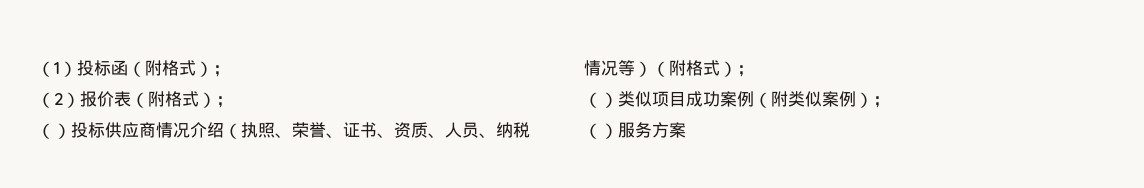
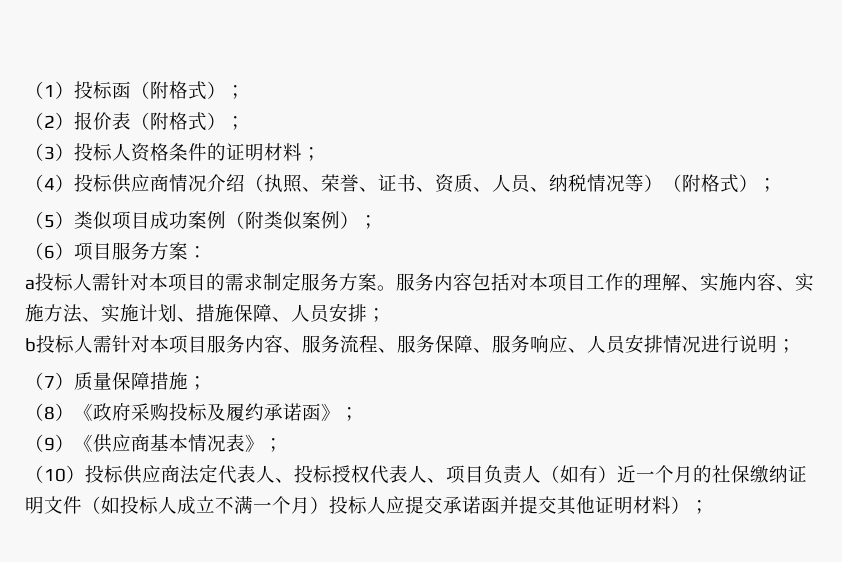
- （）投标供应商情况介绍（执照、荣誉、证书、资质、人员、纳税情况等）（附格式）；
+ （3）投标人资格条件的证明材料；
+ （4）投标供应商情况介绍（执照、荣誉、证书、资质、人员、纳税情况等）（附格式）；
- （）类似项目成功案例（附类似案例）；
+ （5）类似项目成功案例（附类似案例）；
- （）服务方案
+ （6）项目服务方案：
+ a投标人需针对本项目的需求制定服务方案。服务内容包括对本项目工作的理解、实施内容、实施方法、实施计划、措施保障、人员安排；
+ b投标人需针对本项目服务内容、服务流程、服务保障、服务响应、人员安排情况进行说明；
+ （7）质量保障措施；
+ （8）《政府采购投标及履约承诺函》；
+ （9）《供应商基本情况表》；
+ （10）投标供应商法定代表人、投标授权代表人、项目负责人（如有）近一个月的社保缴纳证明文件（如投标人成立不满一个月）投标人应提交承诺函并提交其他证明材料）；

